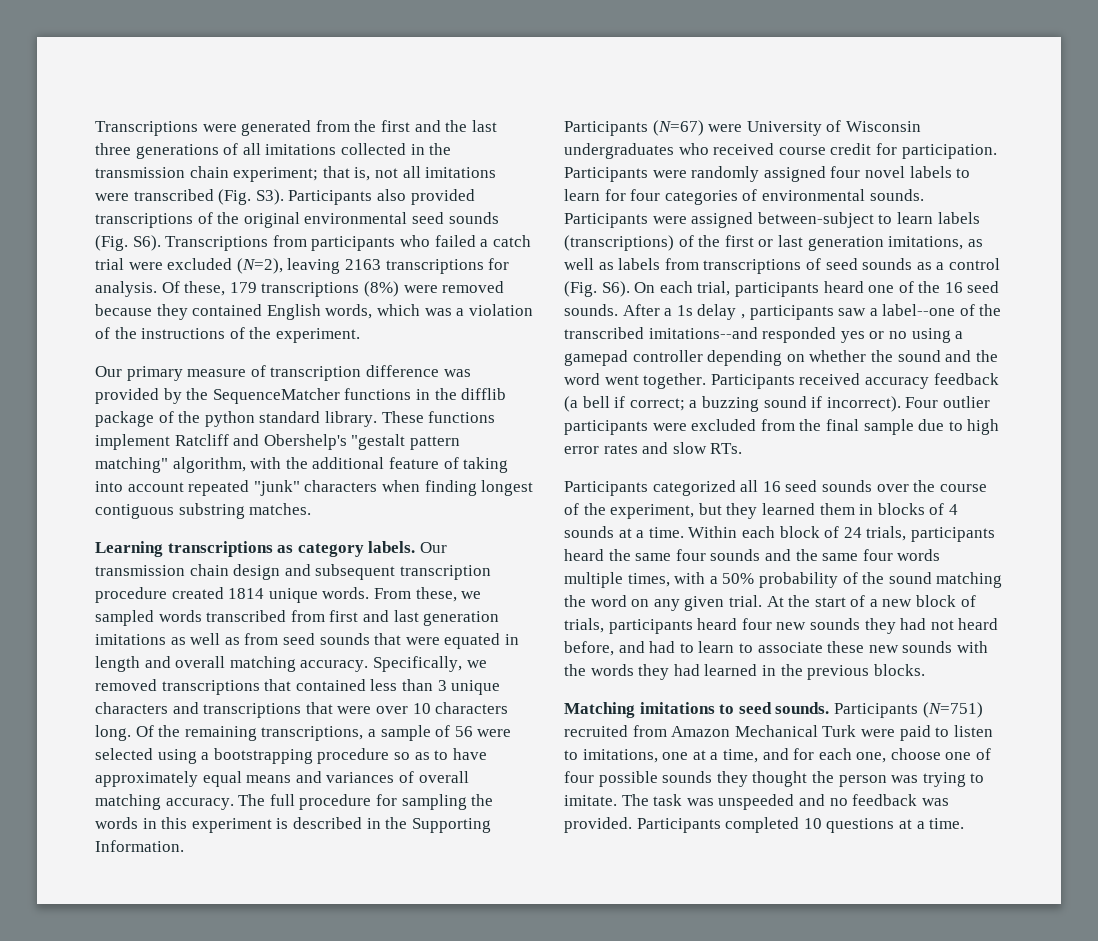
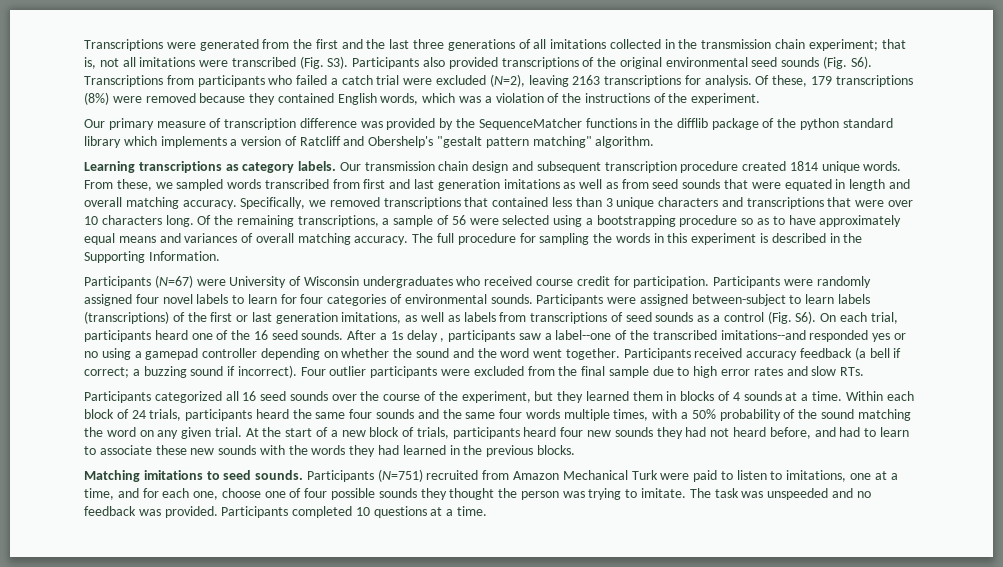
- Our primary measure of transcription difference was provided by the SequenceMatcher functions in the difflib package of the python standard library. These functions implement Ratcliff and Obershelp's "gestalt pattern matching" algorithm, with the additional feature of taking into account repeated "junk" characters when finding longest contiguous substring matches.
+ Our primary measure of transcription difference was provided by the SequenceMatcher functions in the difflib package of the python standard library which implements a version of Ratcliff and Obershelp's "gestalt pattern matching" algorithm.

